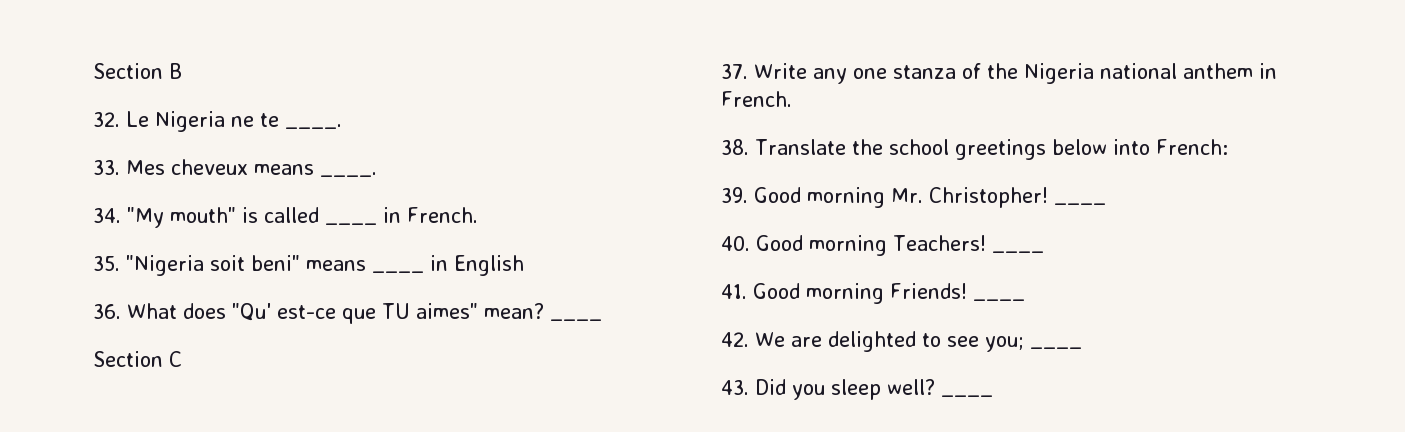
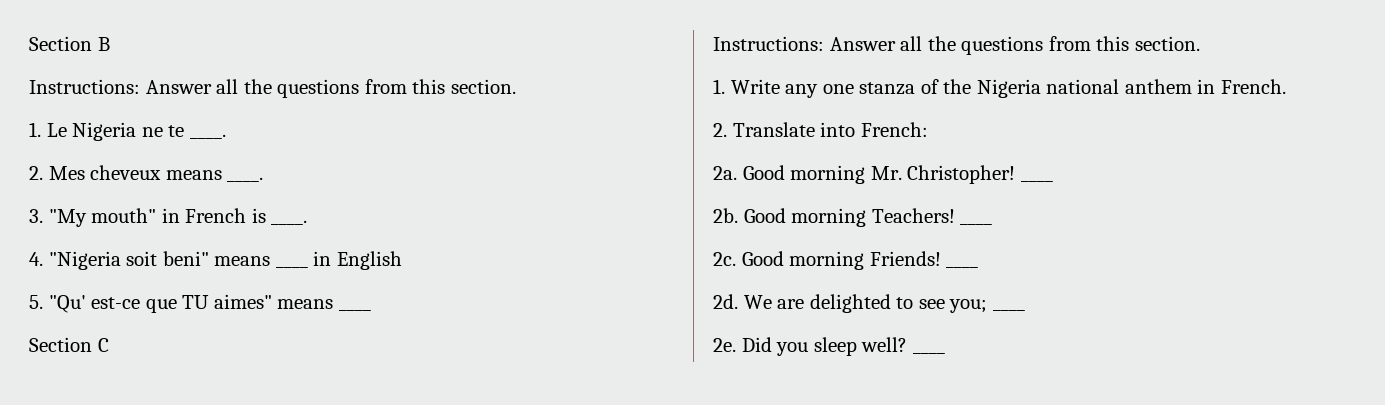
  Section B
- 32. Le Nigeria ne te ____.
+ Instructions: Answer all the questions from this section.
+ 1. Le Nigeria ne te ____.
- 33. Mes cheveux means ____.
+ 2. Mes cheveux means ____.
- 34. "My mouth" is called ____ in French.
- 35. "Nigeria soit beni" means ____ in English
+ 3. "My mouth" in French is ____.
+ 4. "Nigeria soit beni" means ____ in English
- 36. What does "Qu' est-ce que TU aimes" mean? ____
+ 5. "Qu' est-ce que TU aimes" means ____
  Section C
- 37. Write any one stanza of the Nigeria national anthem in French.
+ Instructions: Answer all the questions from this section.
+ 1. Write any one stanza of the Nigeria national anthem in French.
- 38. Translate the school greetings below into French:
+ 2. Translate into French:
- 39. Good morning Mr. Christopher!
+ 2a. Good morning Mr. Christopher!
- 40. Good morning Teachers!
+ 2b. Good morning Teachers!
- 41. Good morning Friends!
+ 2c. Good morning Friends!
- 42. We are delighted to see you; ____
+ 2d. We are delighted to see you; ____
- 43. Did you sleep well?
+ 2e. Did you sleep well?

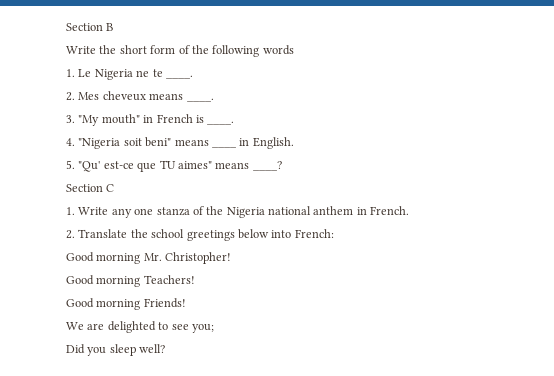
  Section B
- Instructions: Answer all the questions from this section.
+ Write the short form of the following words
- 4. "Nigeria soit beni" means ____ in English
+ 4. "Nigeria soit beni" means ____ in English.
- 5. "Qu' est-ce que TU aimes" means ____
+ 5. "Qu' est-ce que TU aimes" means ____?
  Section C
- Instructions: Answer all the questions from this section.
- 2. Translate into French:
+ 2. Translate the school greetings below into French:
- 2a. Good morning Mr. Christopher! ____
- 2b. Good morning Teachers! ____
- 2c. Good morning Friends! ____
- 2d. We are delighted to see you; ____
- 2e. Did you sleep well? ____
+ Good morning Mr. Christopher!
+ Good morning Teachers!
+ Good morning Friends!
+ We are delighted to see you;
+ Did you sleep well?

